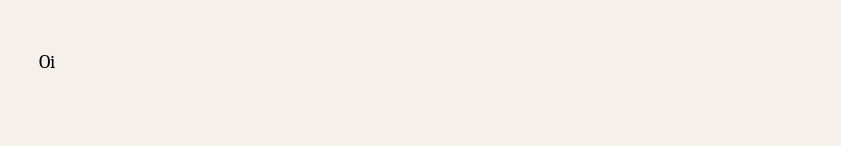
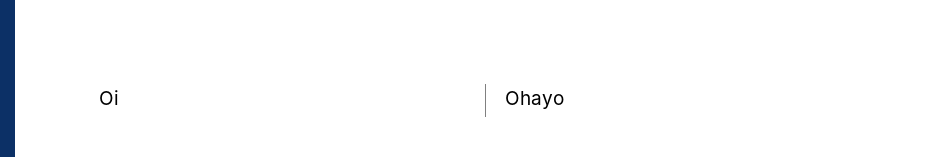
+ Ohayo

